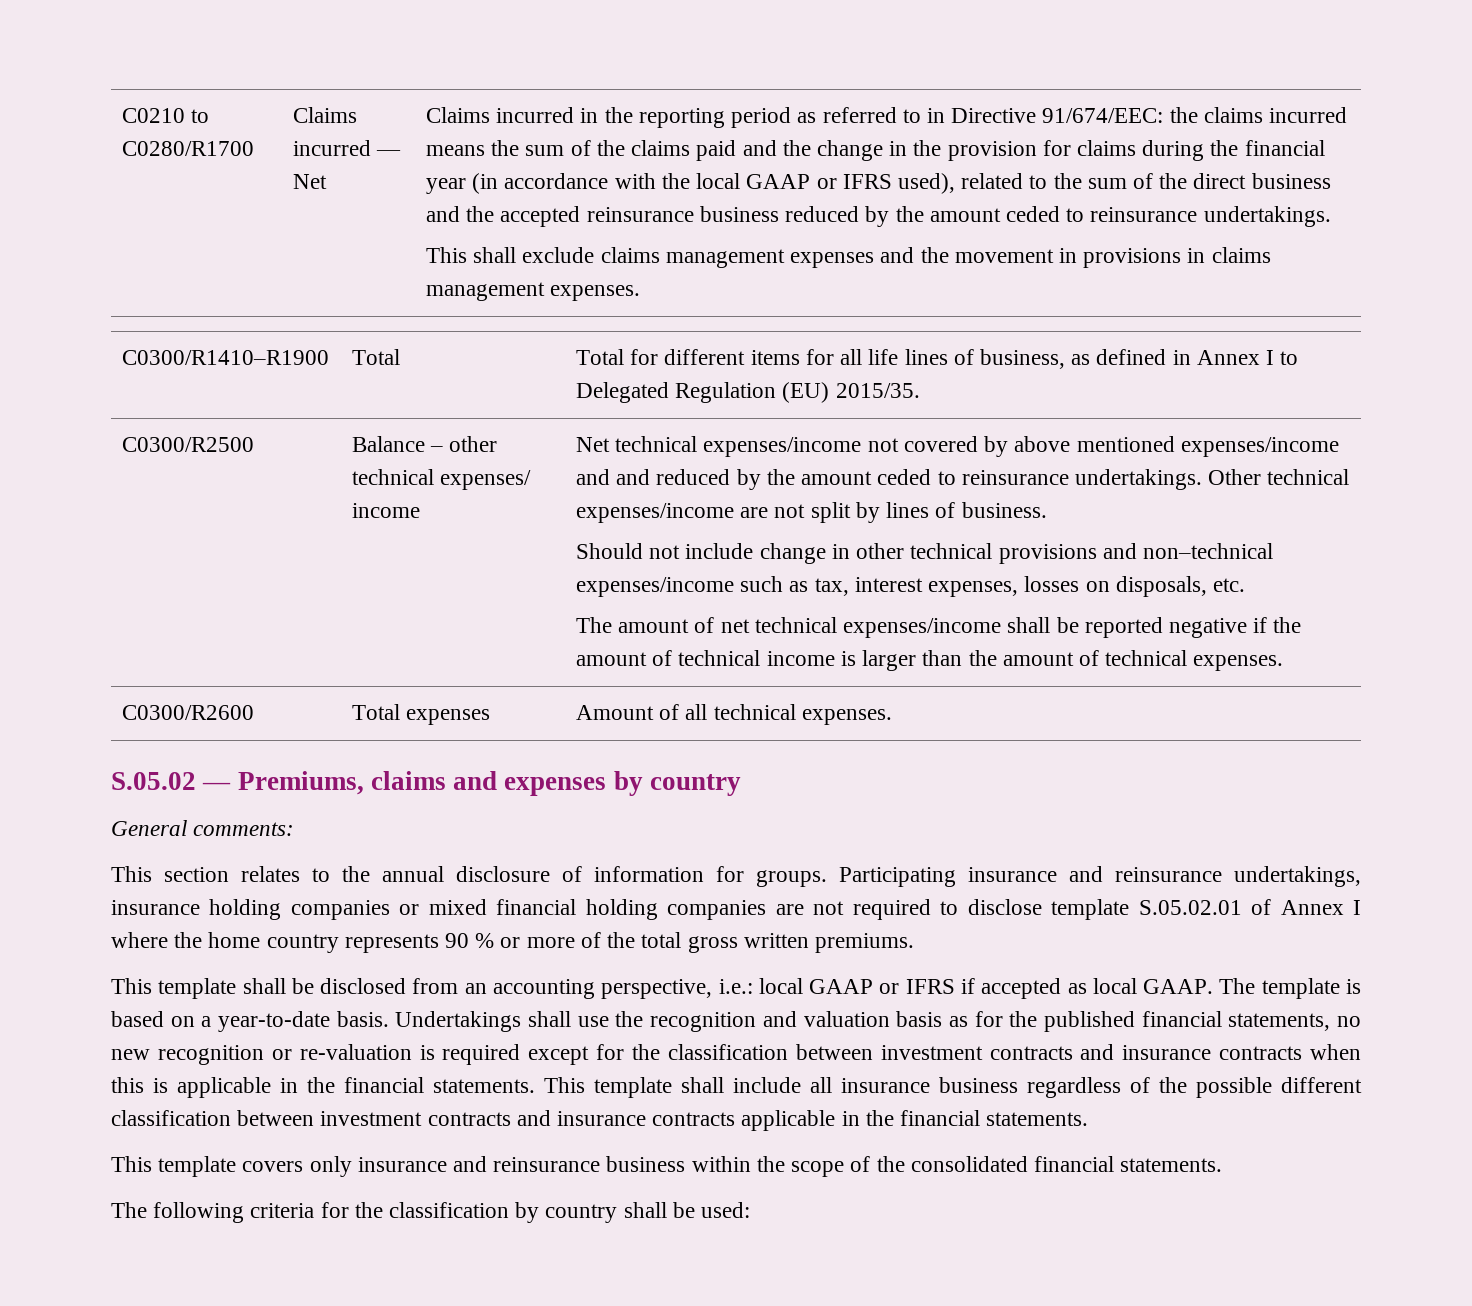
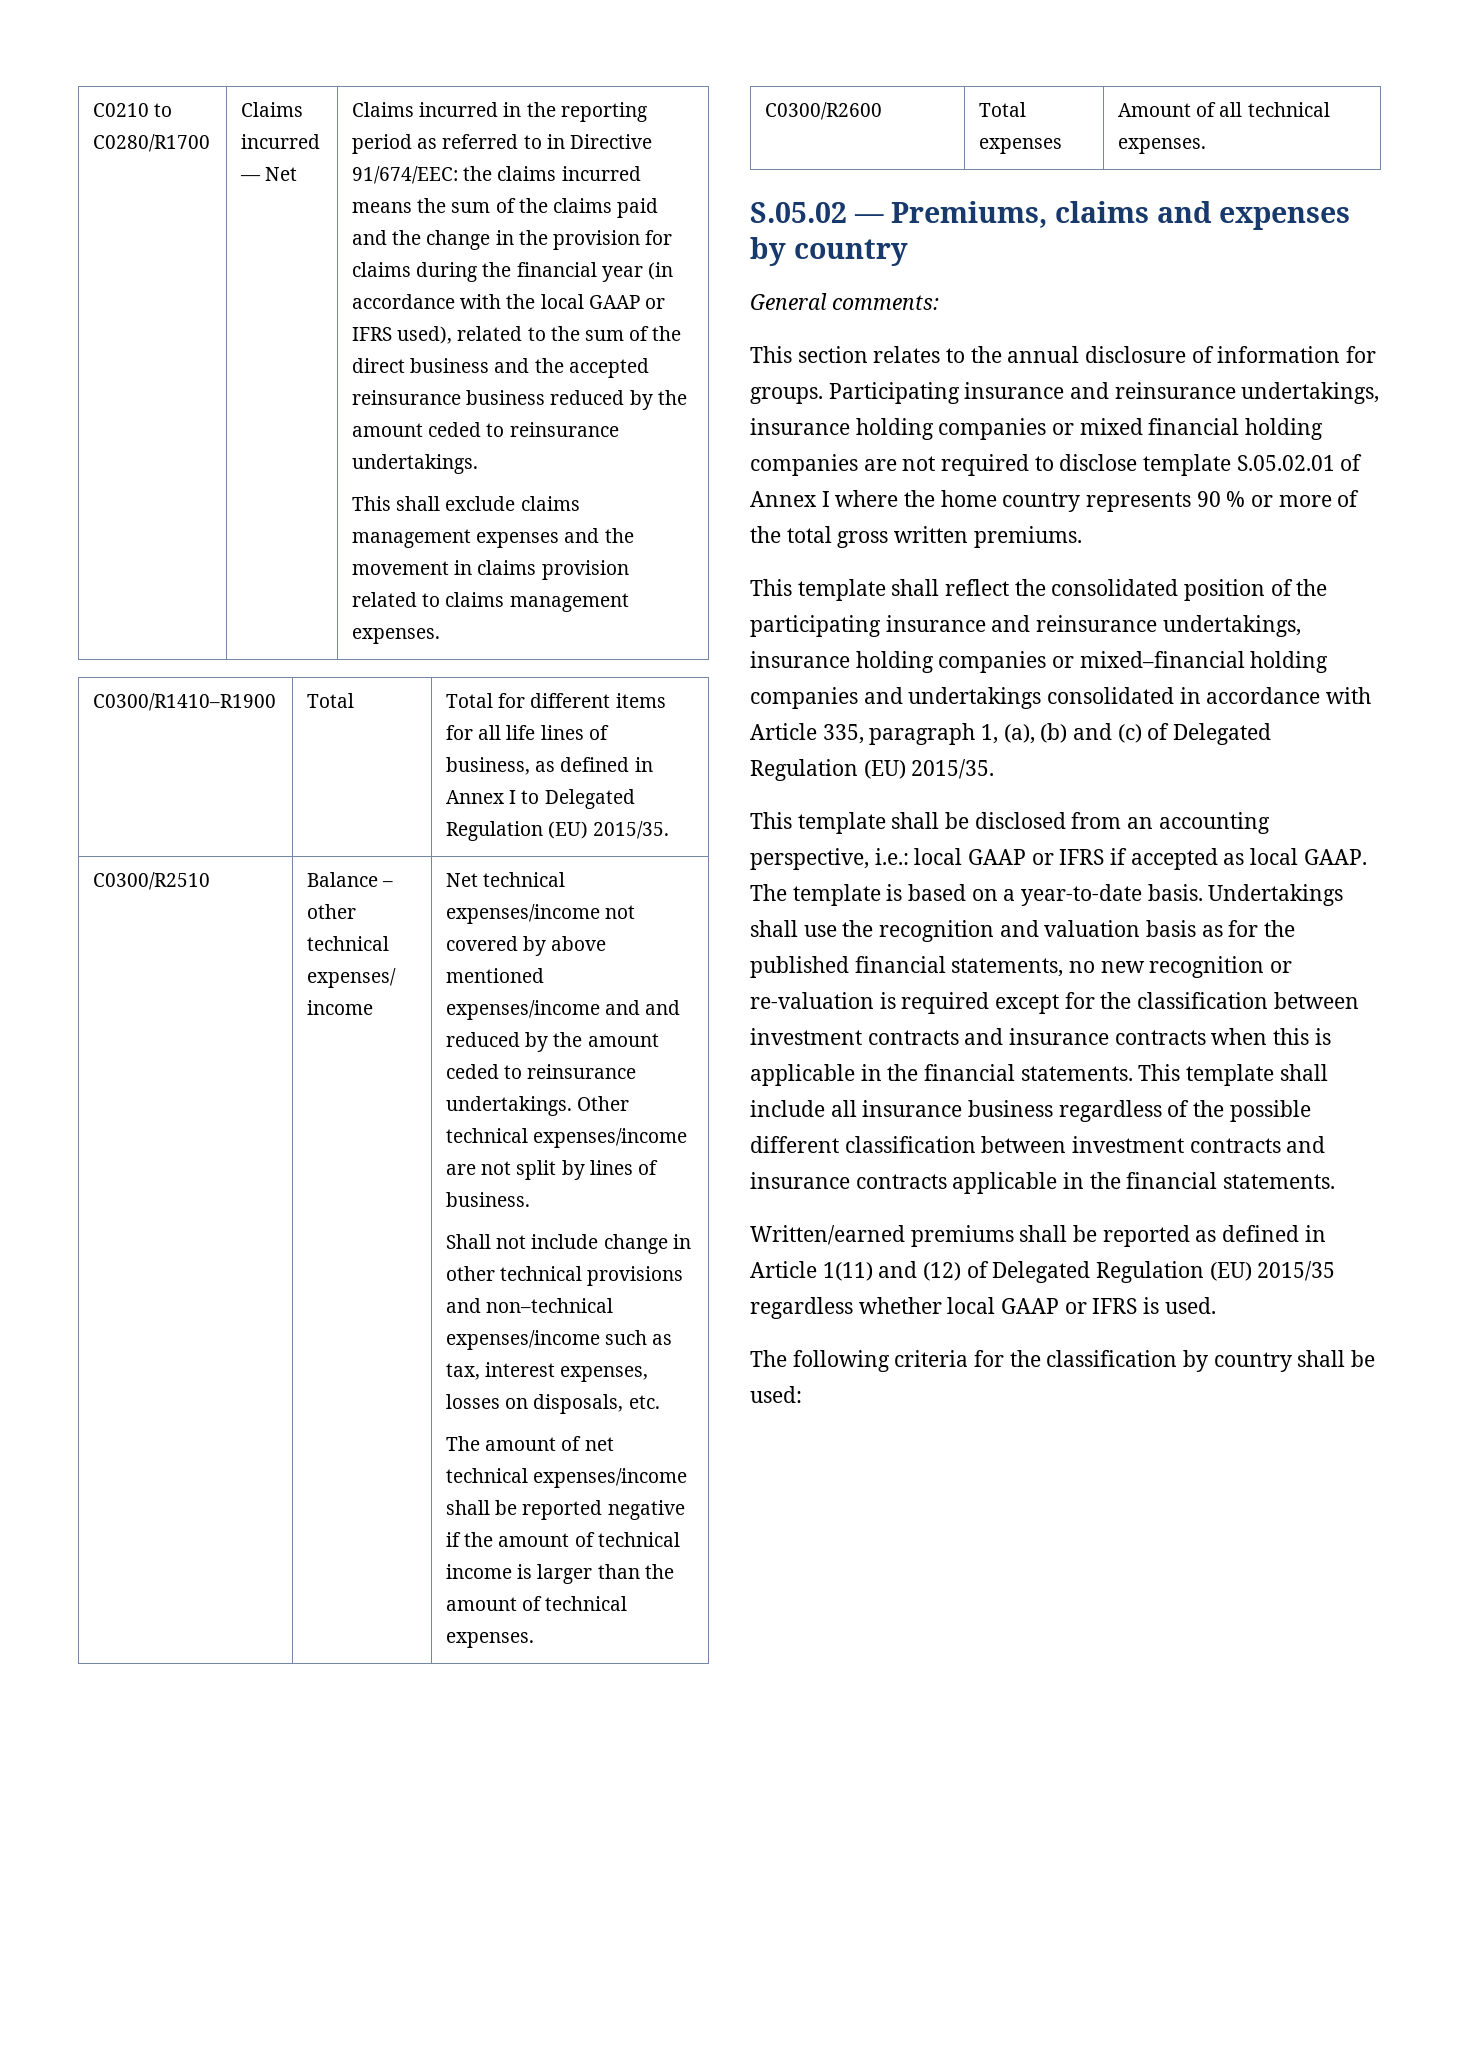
- This shall exclude claims management expenses and the movement in provisions in claims management expenses.
+ This shall exclude claims management expenses and the movement in claims provision related to claims management expenses.
- C0300/R2500
+ C0300/R2510
- Should not include change in other technical provisions and non–technical expenses/income such as tax, interest expenses, losses on disposals, etc.
+ Shall not include change in other technical provisions and non–technical expenses/income such as tax, interest expenses, losses on disposals, etc.
+ This template shall reflect the consolidated position of the participating insurance and reinsurance undertakings, insurance holding companies or mixed–financial holding companies and undertakings consolidated in accordance with Article 335, paragraph 1, (a), (b) and (c) of Delegated Regulation (EU) 2015/35.
- This template covers only insurance and reinsurance business within the scope of the consolidated financial statements.
+ Written/earned premiums shall be reported as defined in Article 1(11) and (12) of Delegated Regulation (EU) 2015/35 regardless whether local GAAP or IFRS is used.

